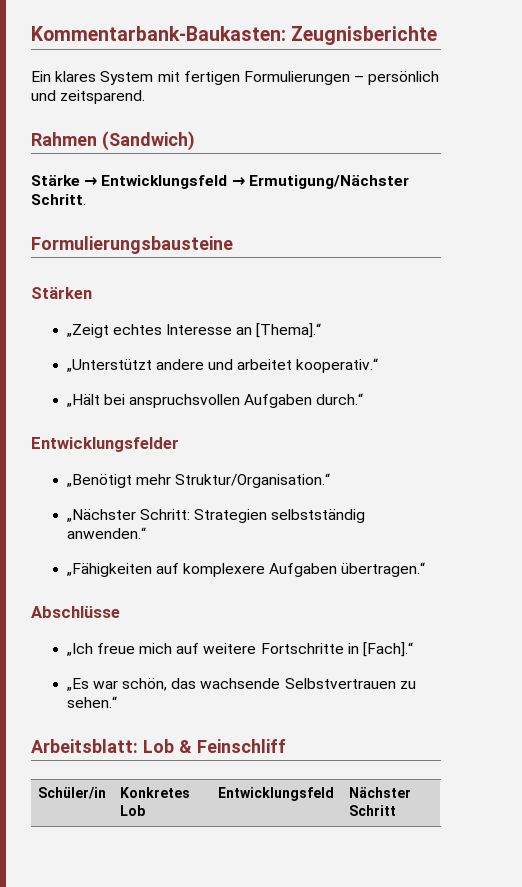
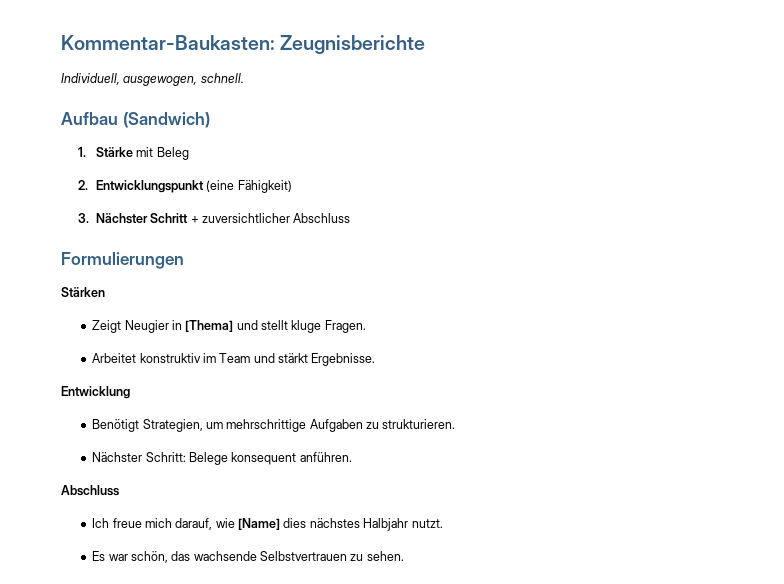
- Kommentarbank-Baukasten: Zeugnisberichte
+ Kommentar-Baukasten: Zeugnisberichte
- Ein klares System mit fertigen Formulierungen – persönlich und zeitsparend.
- Rahmen (Sandwich)
- Stärke → Entwicklungsfeld → Ermutigung/Nächster Schritt.
- Formulierungsbausteine
+ Individuell, ausgewogen, schnell.
+ Aufbau (Sandwich)
+ 1. Stärke mit Beleg
+ 2. Entwicklungspunkt (eine Fähigkeit)
+ 3. Nächster Schritt + zuversichtlicher Abschluss
+ Formulierungen
  Stärken
- „Zeigt echtes Interesse an [Thema].“
- „Unterstützt andere und arbeitet kooperativ.“
- „Hält bei anspruchsvollen Aufgaben durch.“
- Entwicklungsfelder
- „Benötigt mehr Struktur/Organisation.“
- „Nächster Schritt: Strategien selbstständig anwenden.“
- „Fähigkeiten auf komplexere Aufgaben übertragen.“
- Abschlüsse
- „Ich freue mich auf weitere Fortschritte in [Fach].“
- „Es war schön, das wachsende Selbstvertrauen zu sehen.“
- Arbeitsblatt: Lob & Feinschliff
- Schüler/in | Konkretes Lob | Entwicklungsfeld | Nächster Schritt
+ Zeigt Neugier in [Thema] und stellt kluge Fragen.
+ Arbeitet konstruktiv im Team und stärkt Ergebnisse.
+ Entwicklung
+ Benötigt Strategien, um mehrschrittige Aufgaben zu strukturieren.
+ Nächster Schritt: Belege konsequent anführen.
+ Abschluss
+ Ich freue mich darauf, wie [Name] dies nächstes Halbjahr nutzt.
+ Es war schön, das wachsende Selbstvertrauen zu sehen.

